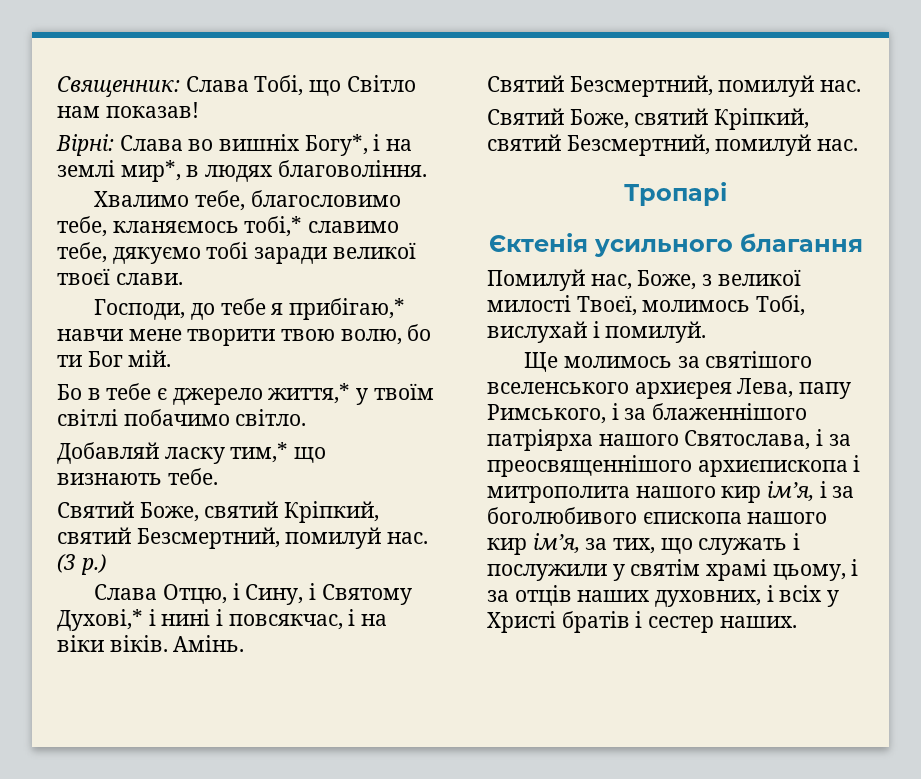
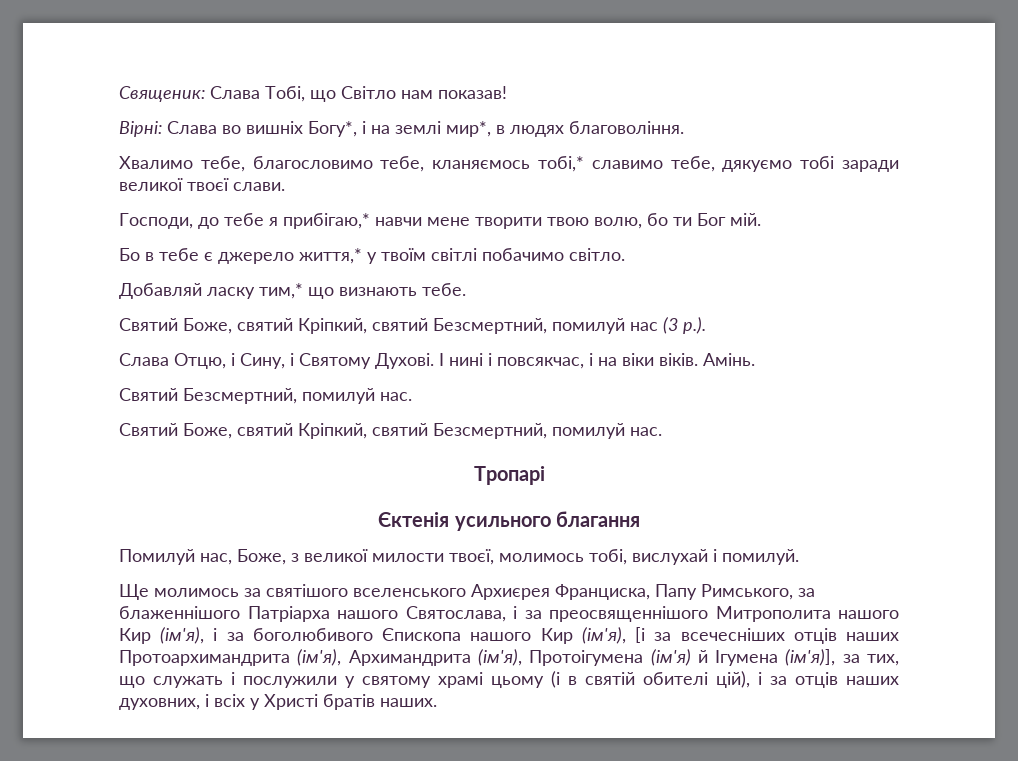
- Священник: Слава Тобі, що Світло нам показав!
+ Священик: Слава Тобі, що Світло нам показав!
- Святий Боже, святий Кріпкий, святий Безсмертний, помилуй нас. (3 р.)
+ Святий Боже, святий Кріпкий, святий Безсмертний, помилуй нас (3 р.).
- Слава Отцю, і Сину, і Святому Духові,* і нині і повсякчас, і на віки віків.
+ Слава Отцю, і Сину, і Святому Духові. І нині і повсякчас, і на віки віків.
- Помилуй нас, Боже, з великої милості Твоєї, молимось Тобі, вислухай і помилуй.
+ Помилуй нас, Боже, з великої милости твоєї, молимось тобі, вислухай і помилуй.
- Ще молимось за святішого вселенського архиєрея Лева, папу Римського, і за блаженнішого патріярха нашого Святослава, і за преосвященнішого архиєпископа і митрополита нашого кир ім’я, і за боголюбивого єпископа нашого кир ім’я, за тих, що служать і послужили у святім храмі цьому, і за отців наших духовних, і всіх у Христі братів і сестер наших.
+ Ще молимось за святішого вселенського Архиєрея Франциска, Папу Римського, за блаженнішого Патріарха нашого Святослава, і за преосвященнішого Митрополита нашого Кир (ім'я), і за боголюбивого Єпископа нашого Кир (ім'я), [і за всечесніших отців наших Протоархимандрита (ім'я), Архимандрита (ім'я), Протоігумена (ім'я) й Ігумена (ім'я)], за тих, що служать і послужили у святому храмі цьому (і в святій обителі цій), і за отців наших духовних, і всіх у Христі братів наших.

